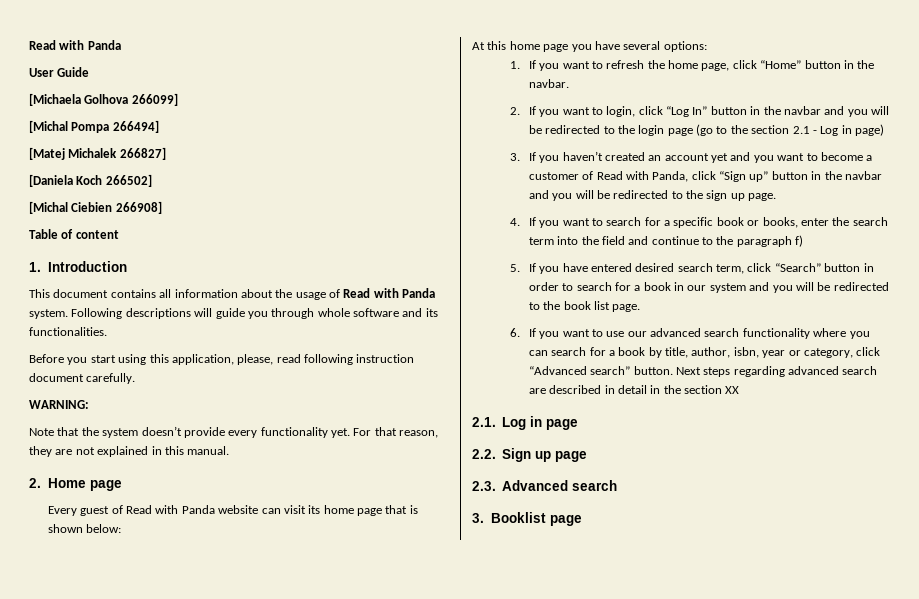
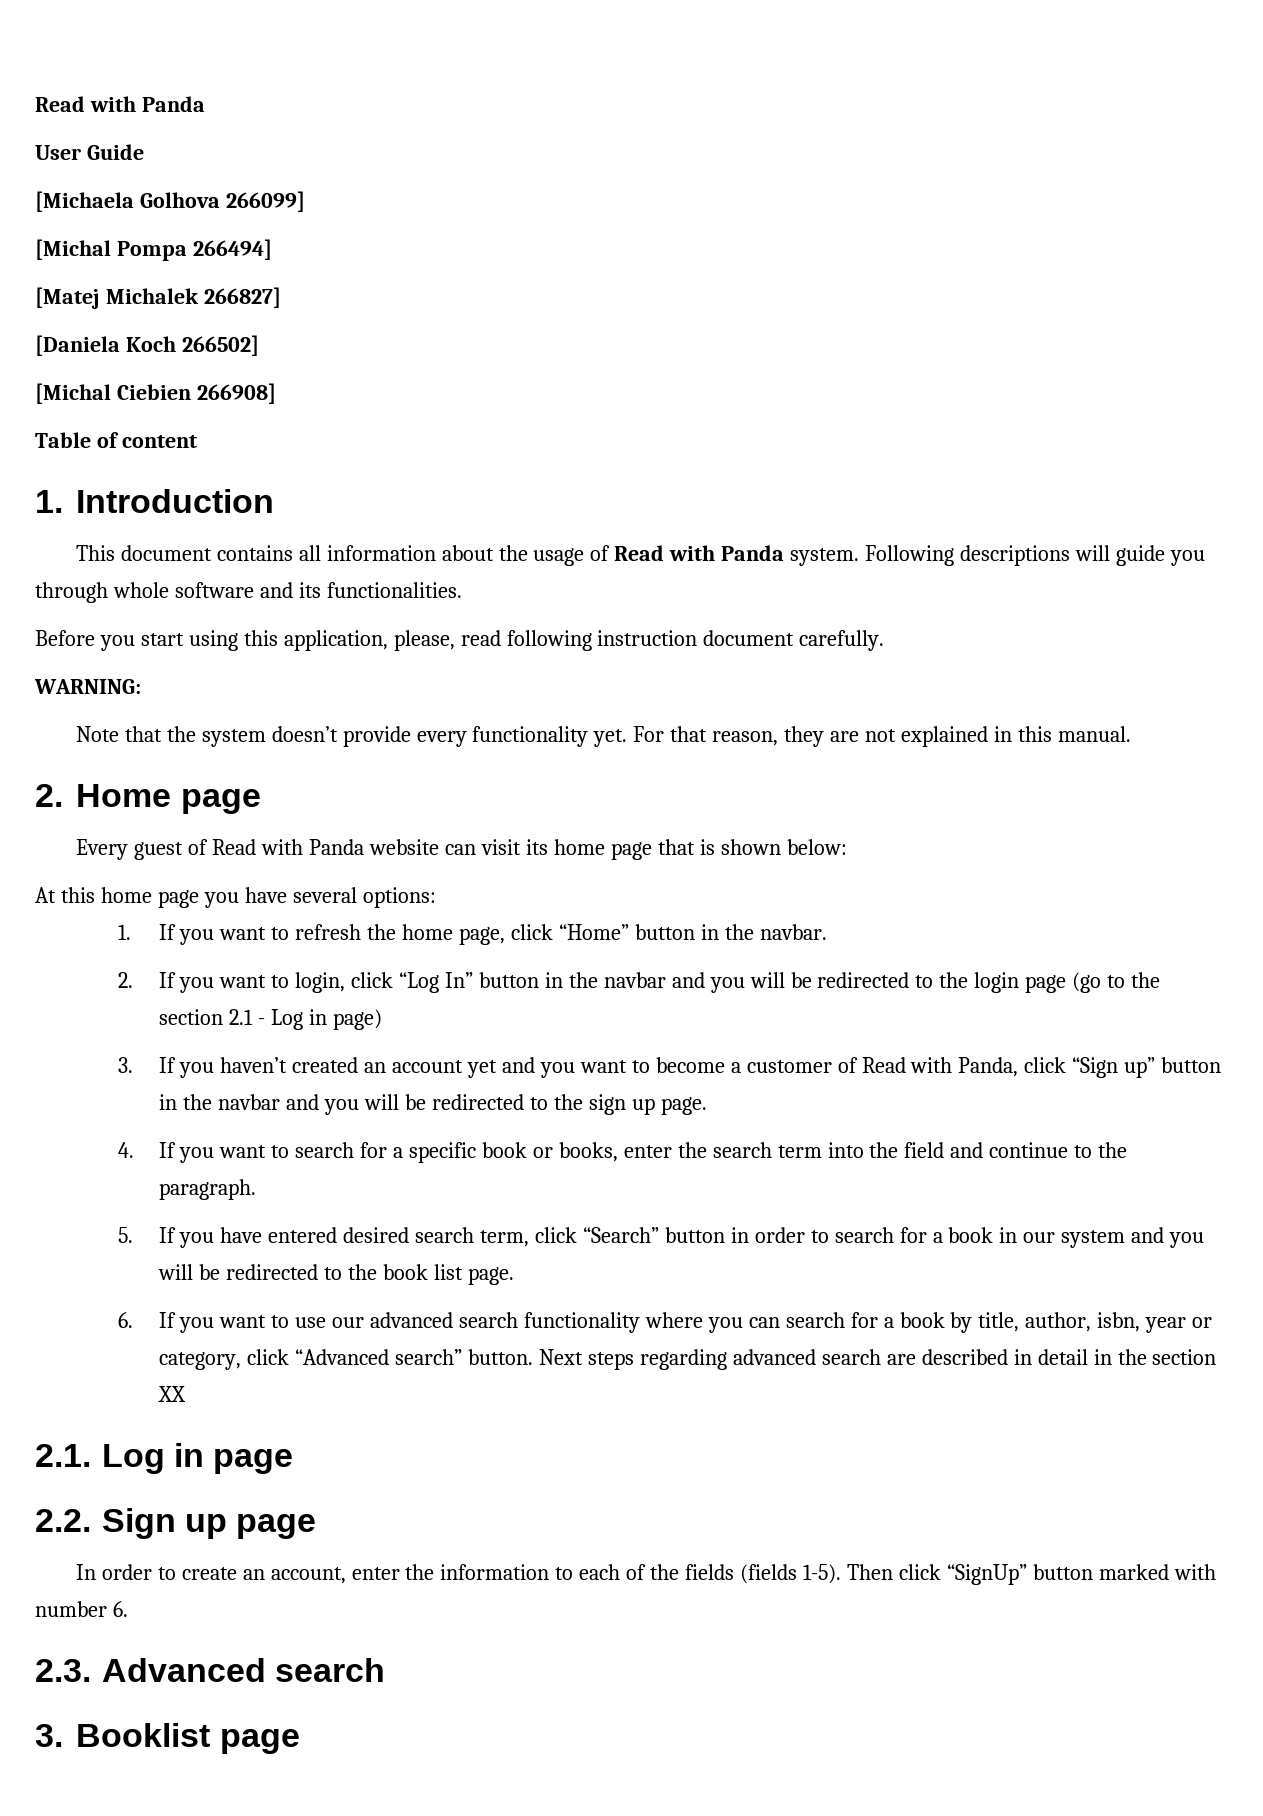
- 4. If you want to search for a specific book or books, enter the search term into the field and continue to the paragraph f)
+ 4. If you want to search for a specific book or books, enter the search term into the field and continue to the paragraph.
+ In order to create an account, enter the information to each of the fields (fields 1-5). Then click “SignUp” button marked with number 6.

